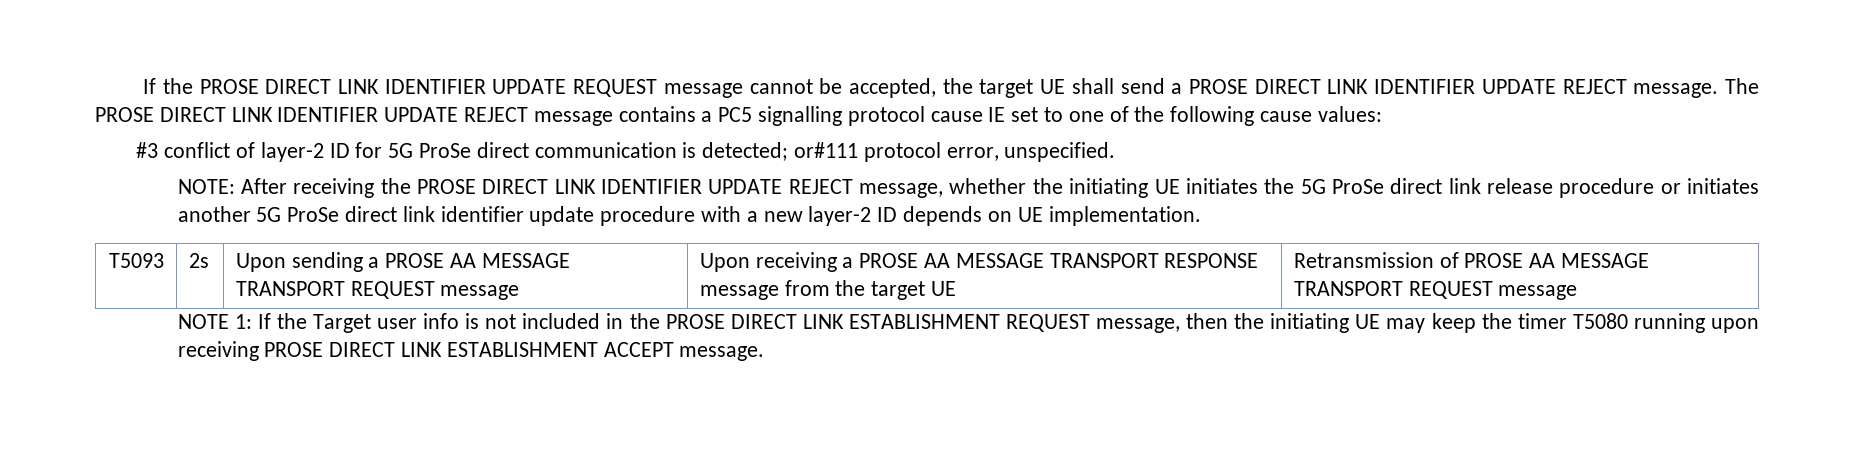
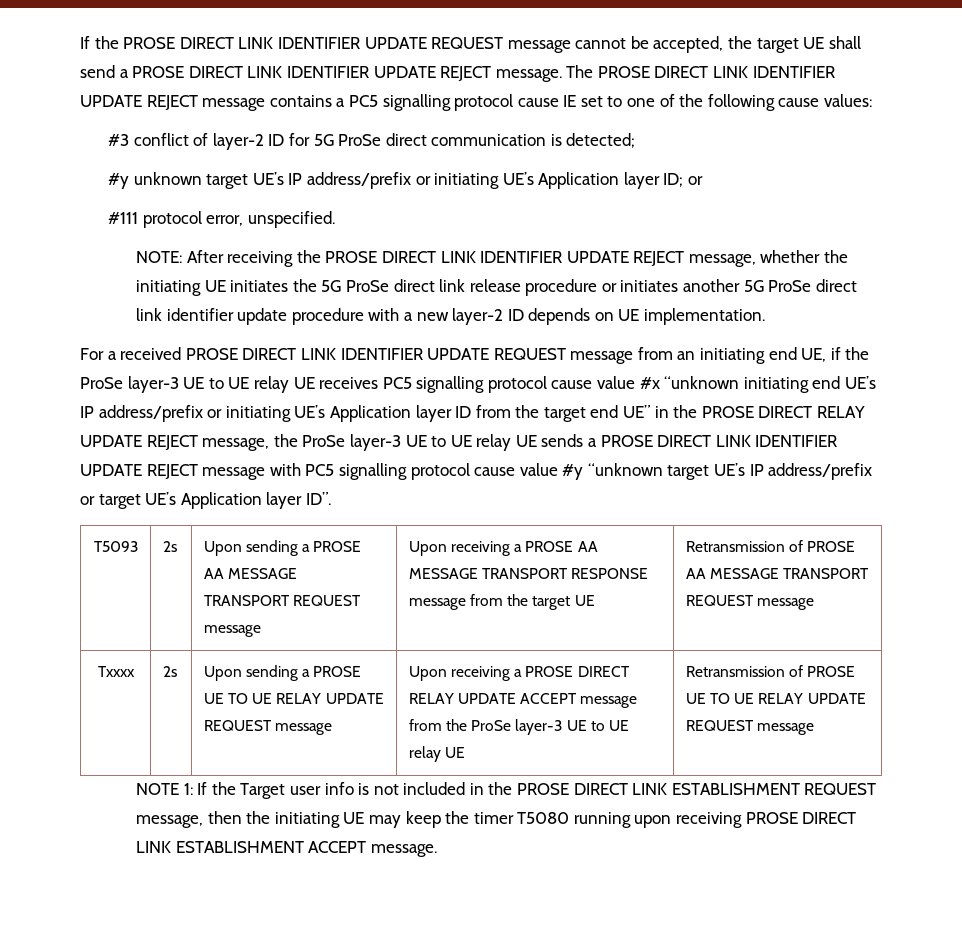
- #3 conflict of layer-2 ID for 5G ProSe direct communication is detected; or#111 protocol error, unspecified.
+ #3 conflict of layer-2 ID for 5G ProSe direct communication is detected;
+ #y unknown target UE’s IP address/prefix or initiating UE’s Application layer ID; or
+ #111 protocol error, unspecified.
+ For a received PROSE DIRECT LINK IDENTIFIER UPDATE REQUEST message from an initiating end UE, if the ProSe layer-3 UE to UE relay UE receives PC5 signalling protocol cause value #x “unknown initiating end UE’s IP address/prefix or initiating UE’s Application layer ID from the target end UE” in the PROSE DIRECT RELAY UPDATE REJECT message, the ProSe layer-3 UE to UE relay UE sends a PROSE DIRECT LINK IDENTIFIER UPDATE REJECT message with PC5 signalling protocol cause value #y “unknown target UE’s IP address/prefix or target UE’s Application layer ID”.
+ Txxxx | 2s | Upon sending a PROSE UE TO UE RELAY UPDATE REQUEST message | Upon receiving a PROSE DIRECT RELAY UPDATE ACCEPT message from the ProSe layer-3 UE to UE relay UE | Retransmission of PROSE UE TO UE RELAY UPDATE REQUEST message

